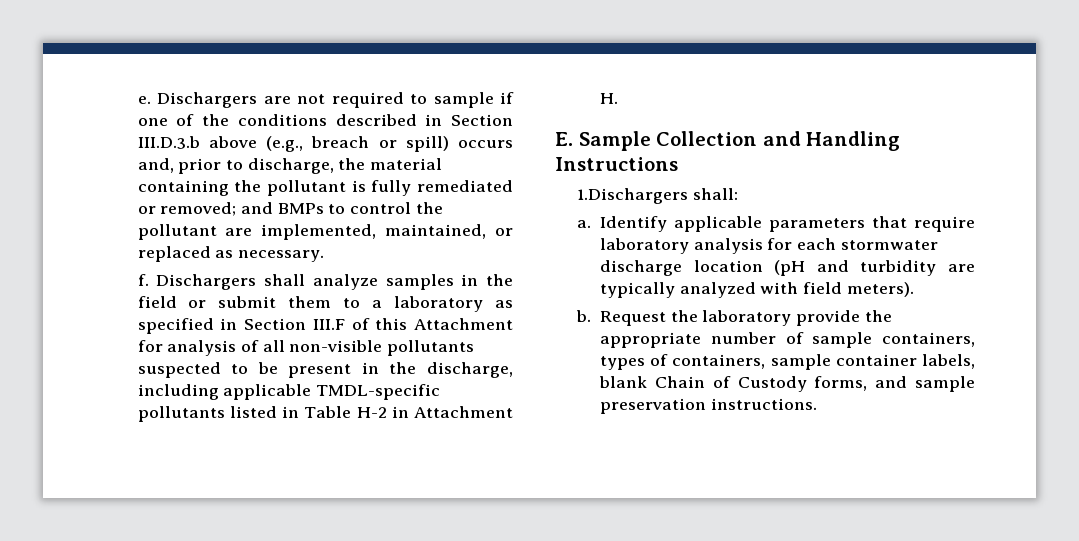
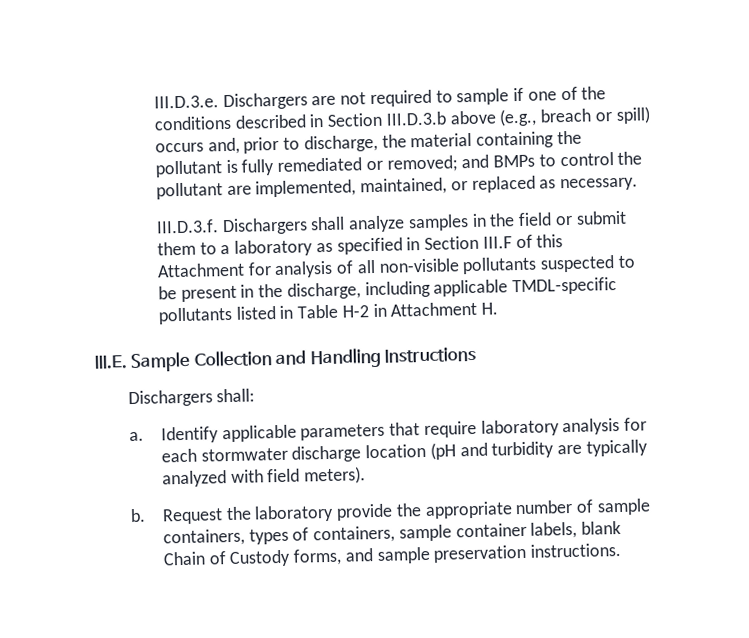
- e. Dischargers are not required to sample if one of the conditions described in Section III.D.3.b above (e.g., breach or spill) occurs and, prior to discharge, the material containing the pollutant is fully remediated or removed; and BMPs to control the pollutant are implemented, maintained, or replaced as necessary.
+ III.D.3.e. Dischargers are not required to sample if one of the conditions described in Section III.D.3.b above (e.g., breach or spill) occurs and, prior to discharge, the material containing the pollutant is fully remediated or removed; and BMPs to control the pollutant are implemented, maintained, or replaced as necessary.
- f. Dischargers shall analyze samples in the field or submit them to a laboratory as specified in Section III.F of this Attachment for analysis of all non-visible pollutants suspected to be present in the discharge, including applicable TMDL-specific pollutants listed in Table H-2 in Attachment H.
+ III.D.3.f. Dischargers shall analyze samples in the field or submit them to a laboratory as specified in Section III.F of this Attachment for analysis of all non-visible pollutants suspected to be present in the discharge, including applicable TMDL-specific pollutants listed in Table H-2 in Attachment H.
- E. Sample Collection and Handling Instructions
+ III.E. Sample Collection and Handling Instructions
- 1.Dischargers shall:
+ Dischargers shall:

